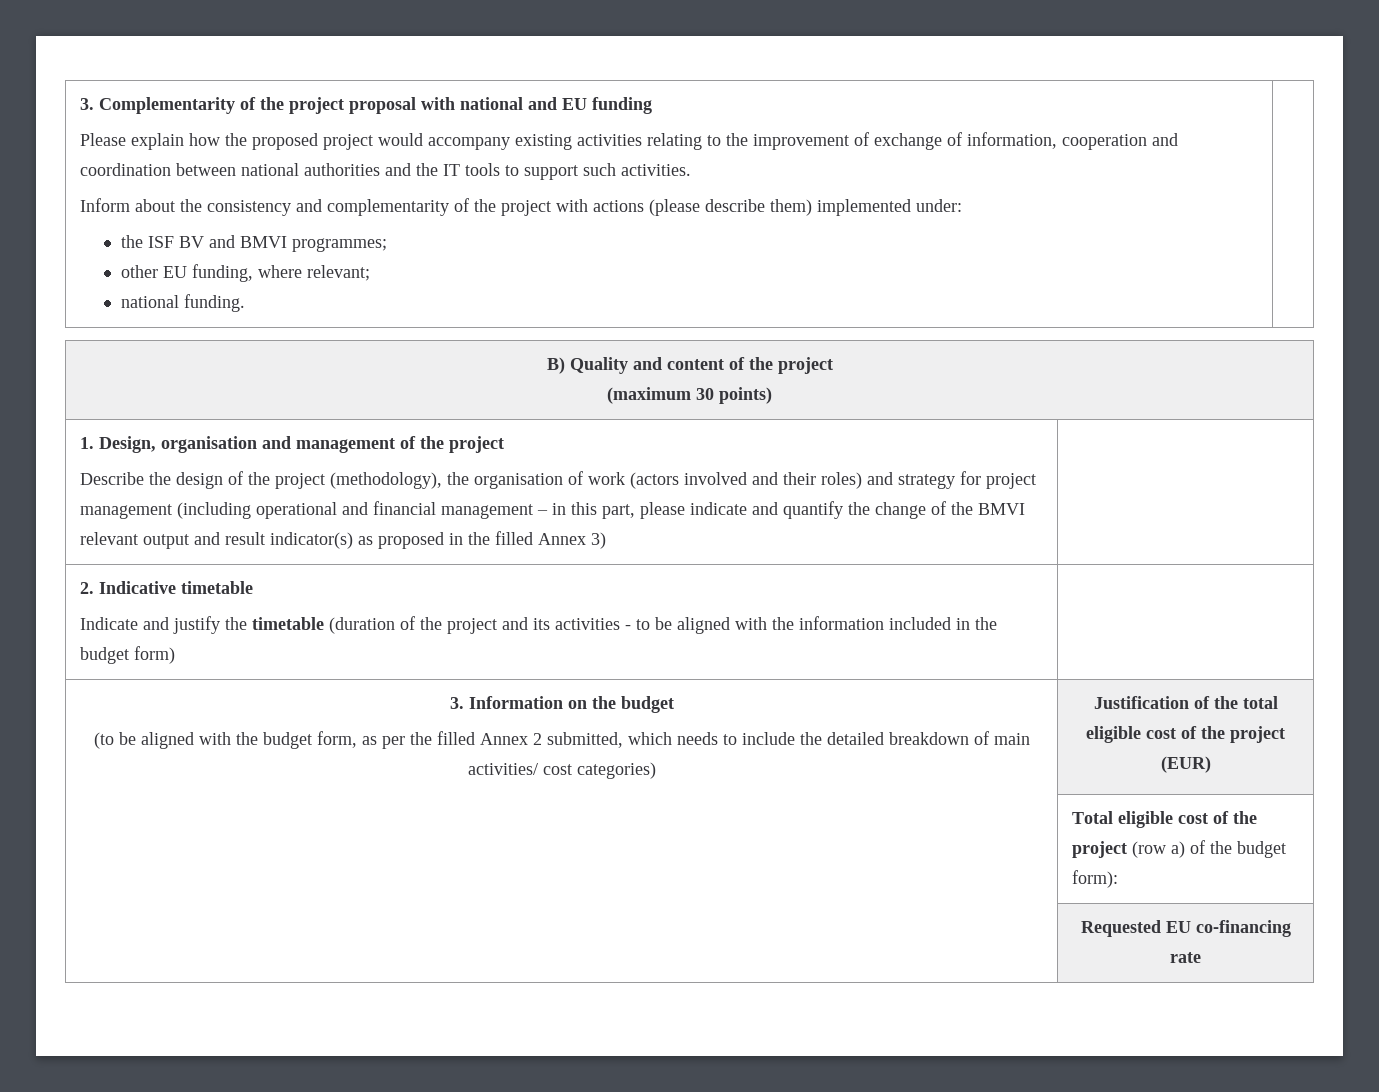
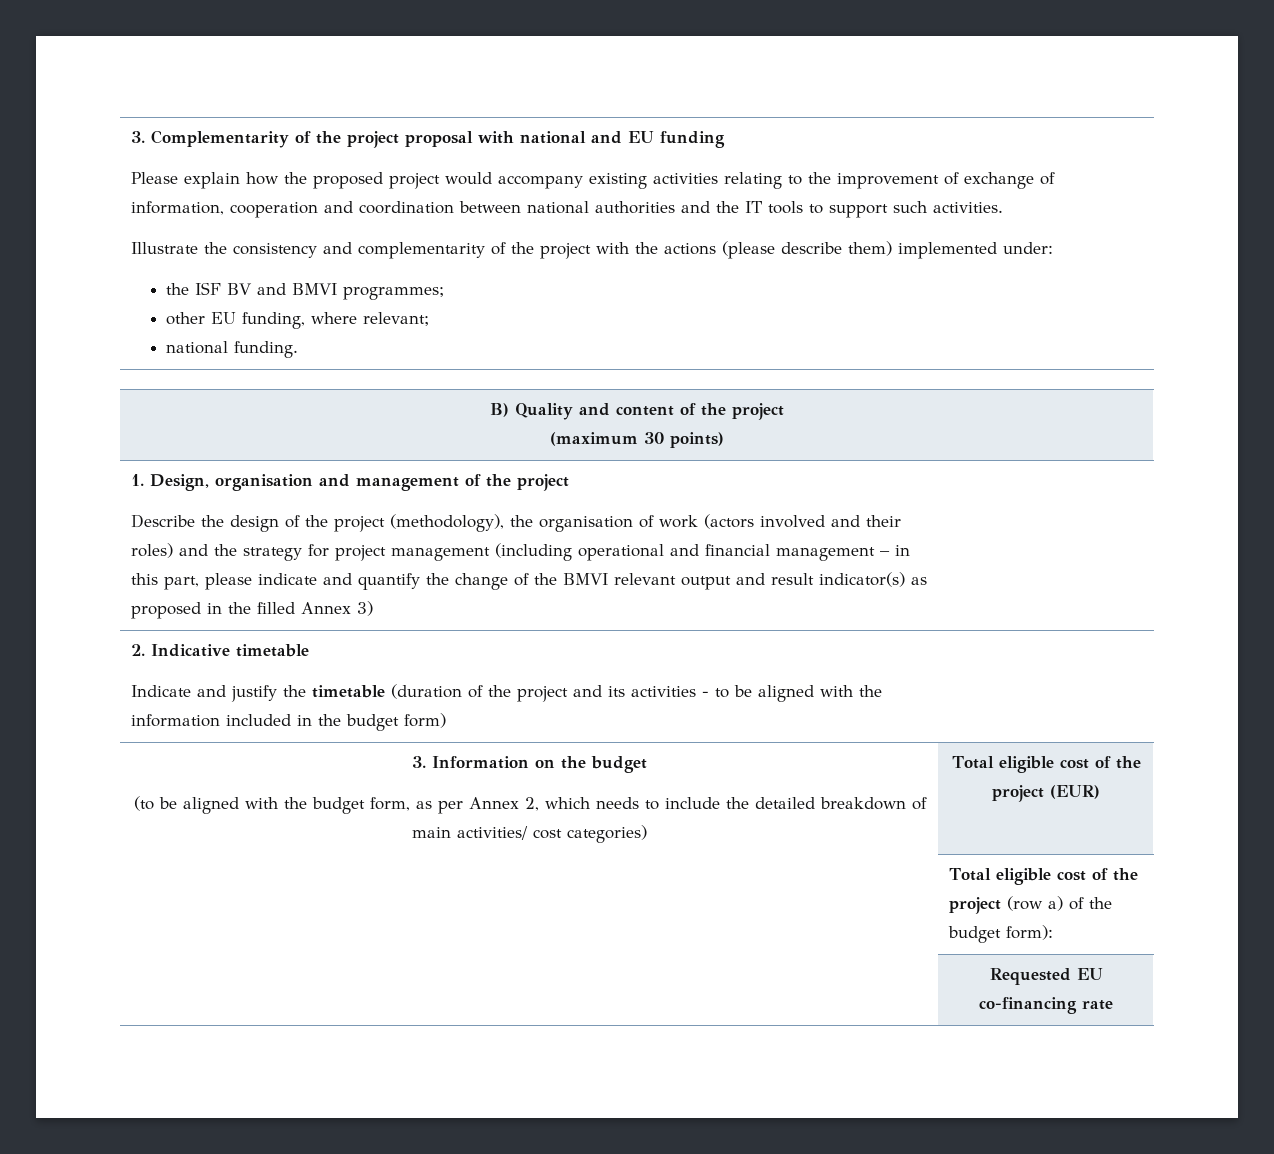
- Inform about the consistency and complementarity of the project with actions (please describe them) implemented under:
+ Illustrate the consistency and complementarity of the project with the actions (please describe them) implemented under:
- Describe the design of the project (methodology), the organisation of work (actors involved and their roles) and strategy for project management (including operational and financial management – in this part, please indicate and quantify the change of the BMVI relevant output and result indicator(s) as proposed in the filled Annex 3)
+ Describe the design of the project (methodology), the organisation of work (actors involved and their roles) and the strategy for project management (including operational and financial management – in this part, please indicate and quantify the change of the BMVI relevant output and result indicator(s) as proposed in the filled Annex 3)
- (to be aligned with the budget form, as per the filled Annex 2 submitted, which needs to include the detailed breakdown of main activities/ cost categories)
+ (to be aligned with the budget form, as per Annex 2, which needs to include the detailed breakdown of main activities/ cost categories)
- Justification of the total eligible cost of the project (EUR)
+ Total eligible cost of the project (EUR)

